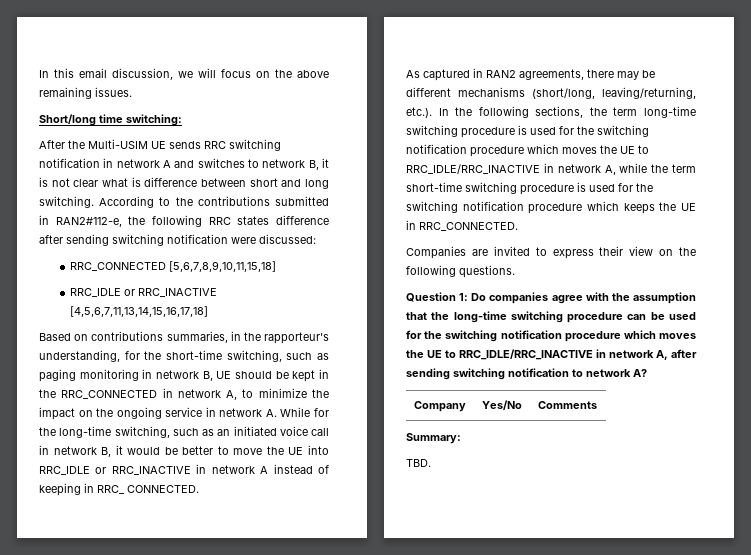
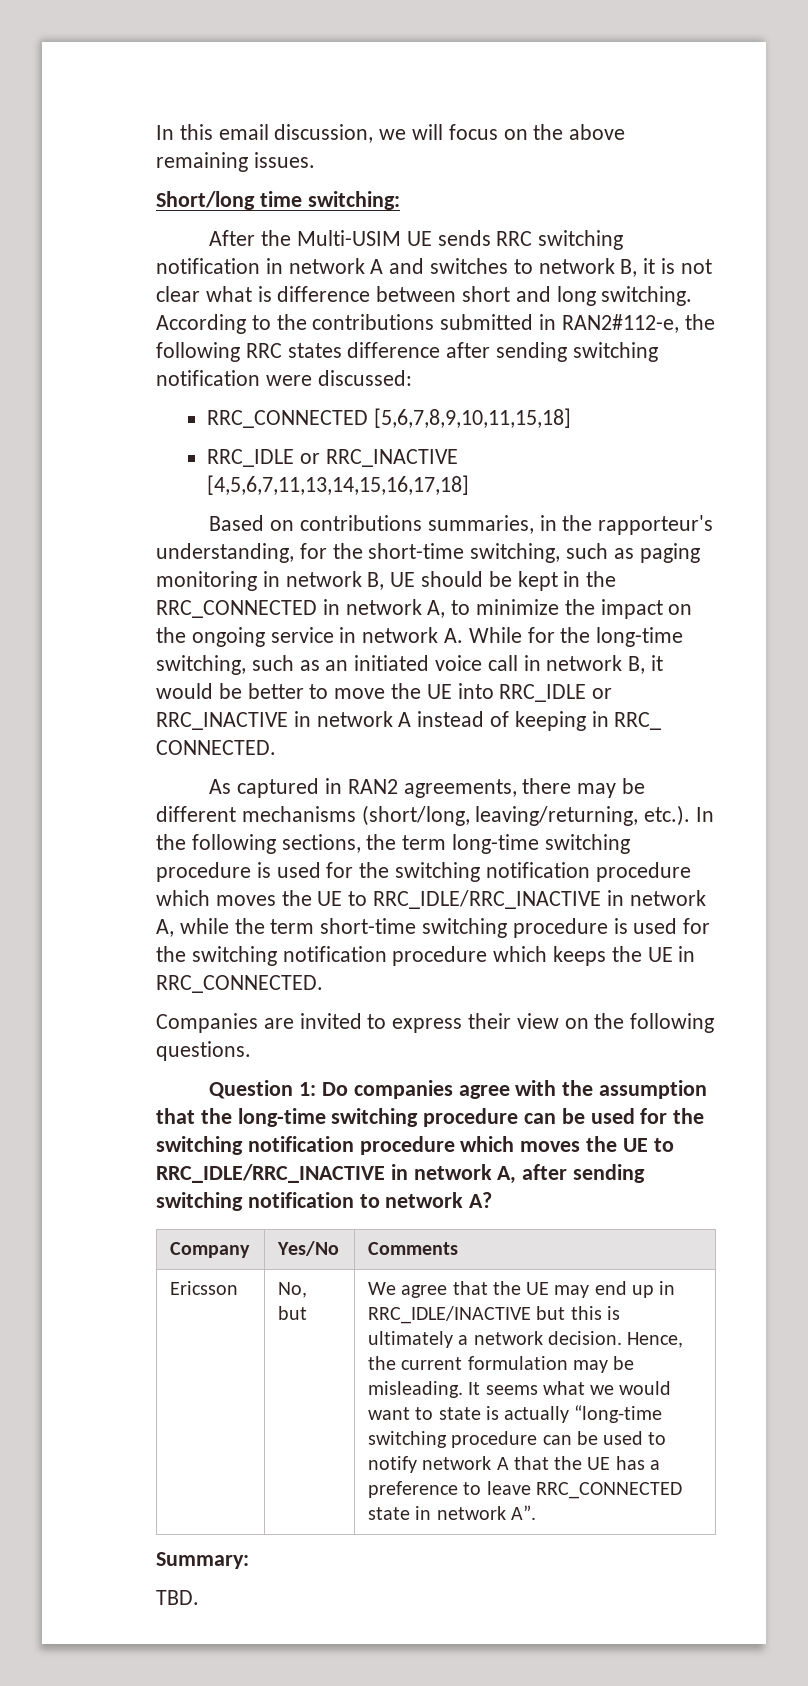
+ Ericsson | No, but | We agree that the UE may end up in RRC_IDLE/INACTIVE but this is ultimately a network decision. Hence, the current formulation may be misleading. It seems what we would want to state is actually “long-time switching procedure can be used to notify network A that the UE has a preference to leave RRC_CONNECTED state in network A”.

